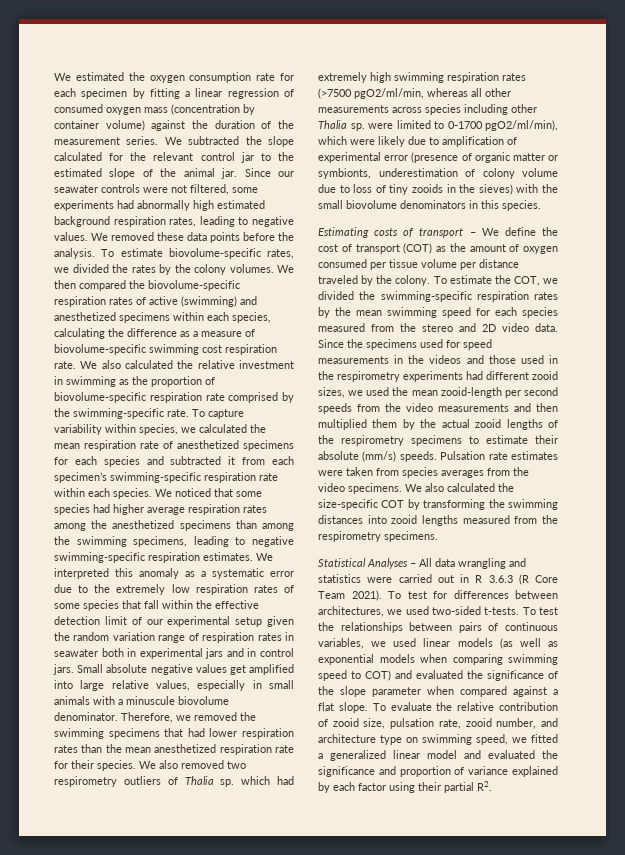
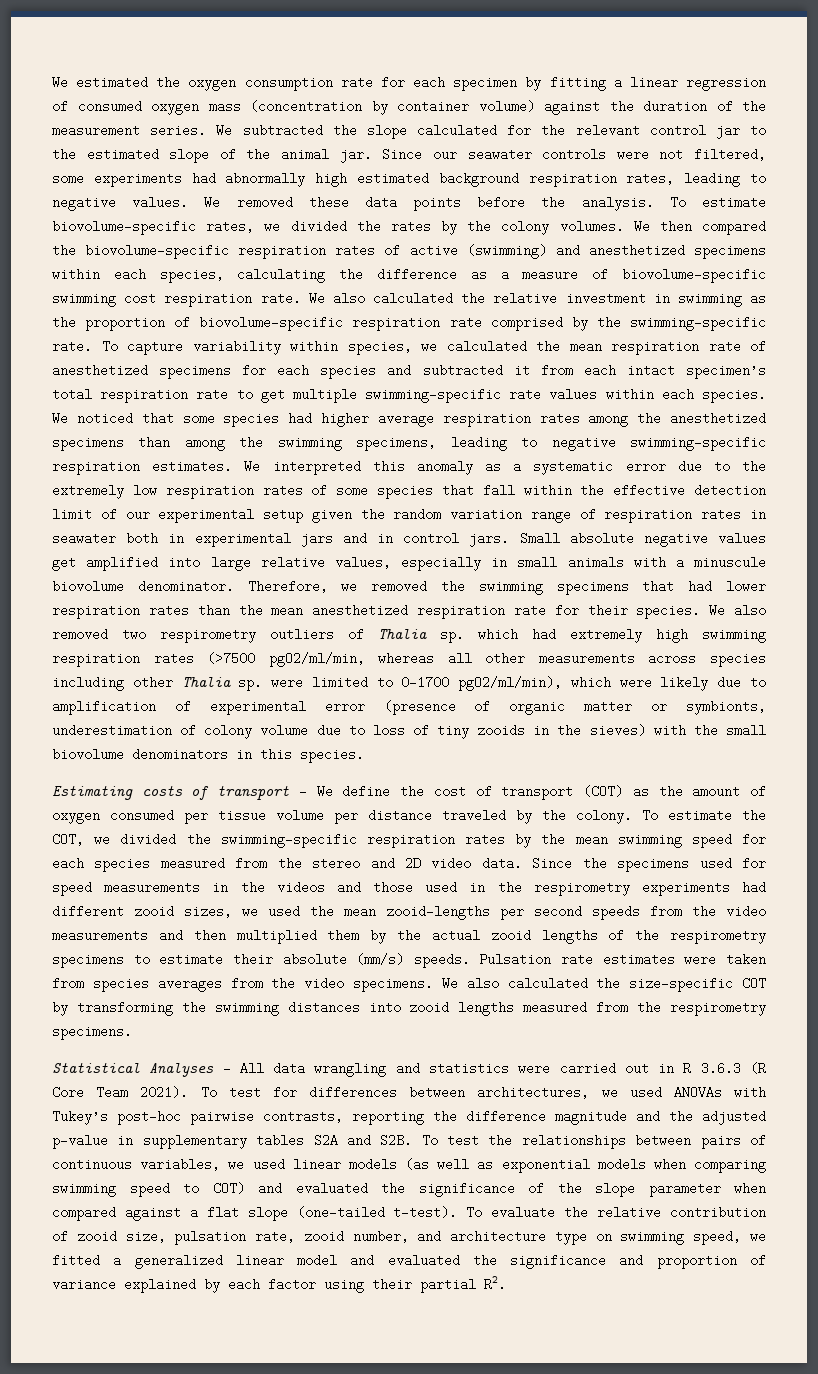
- To capture variability within species, we calculated the mean respiration rate of anesthetized specimens for each species and subtracted it from each specimen’s swimming-specific respiration rate within each species.
+ To capture variability within species, we calculated the mean respiration rate of anesthetized specimens for each species and subtracted it from each intact specimen’s total respiration rate to get multiple swimming-specific rate values within each species.
- Since the specimens used for speed measurements in the videos and those used in the respirometry experiments had different zooid sizes, we used the mean zooid-length per second speeds from the video measurements and then multiplied them by the actual zooid lengths of the respirometry specimens to estimate their absolute (mm/s) speeds.
+ Since the specimens used for speed measurements in the videos and those used in the respirometry experiments had different zooid sizes, we used the mean zooid-lengths per second speeds from the video measurements and then multiplied them by the actual zooid lengths of the respirometry specimens to estimate their absolute (mm/s) speeds.
- To test for differences between architectures, we used two-sided t-tests. To test the relationships between pairs of continuous variables, we used linear models (as well as exponential models when comparing swimming speed to COT) and evaluated the significance of the slope parameter when compared against a flat slope.
+ To test for differences between architectures, we used ANOVAs with Tukey’s post-hoc pairwise contrasts, reporting the difference magnitude and the adjusted p-value in supplementary tables S2A and S2B. To test the relationships between pairs of continuous variables, we used linear models (as well as exponential models when comparing swimming speed to COT) and evaluated the significance of the slope parameter when compared against a flat slope (one-tailed t-test).

